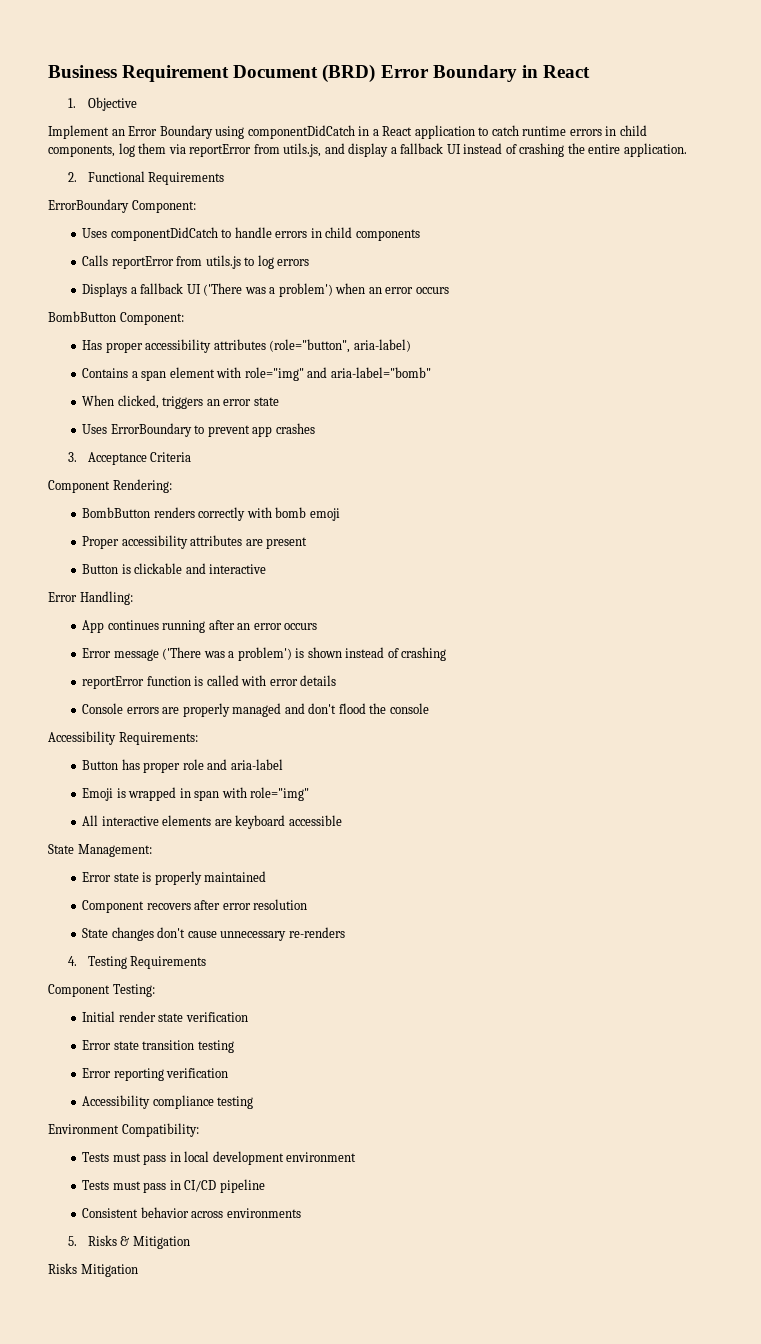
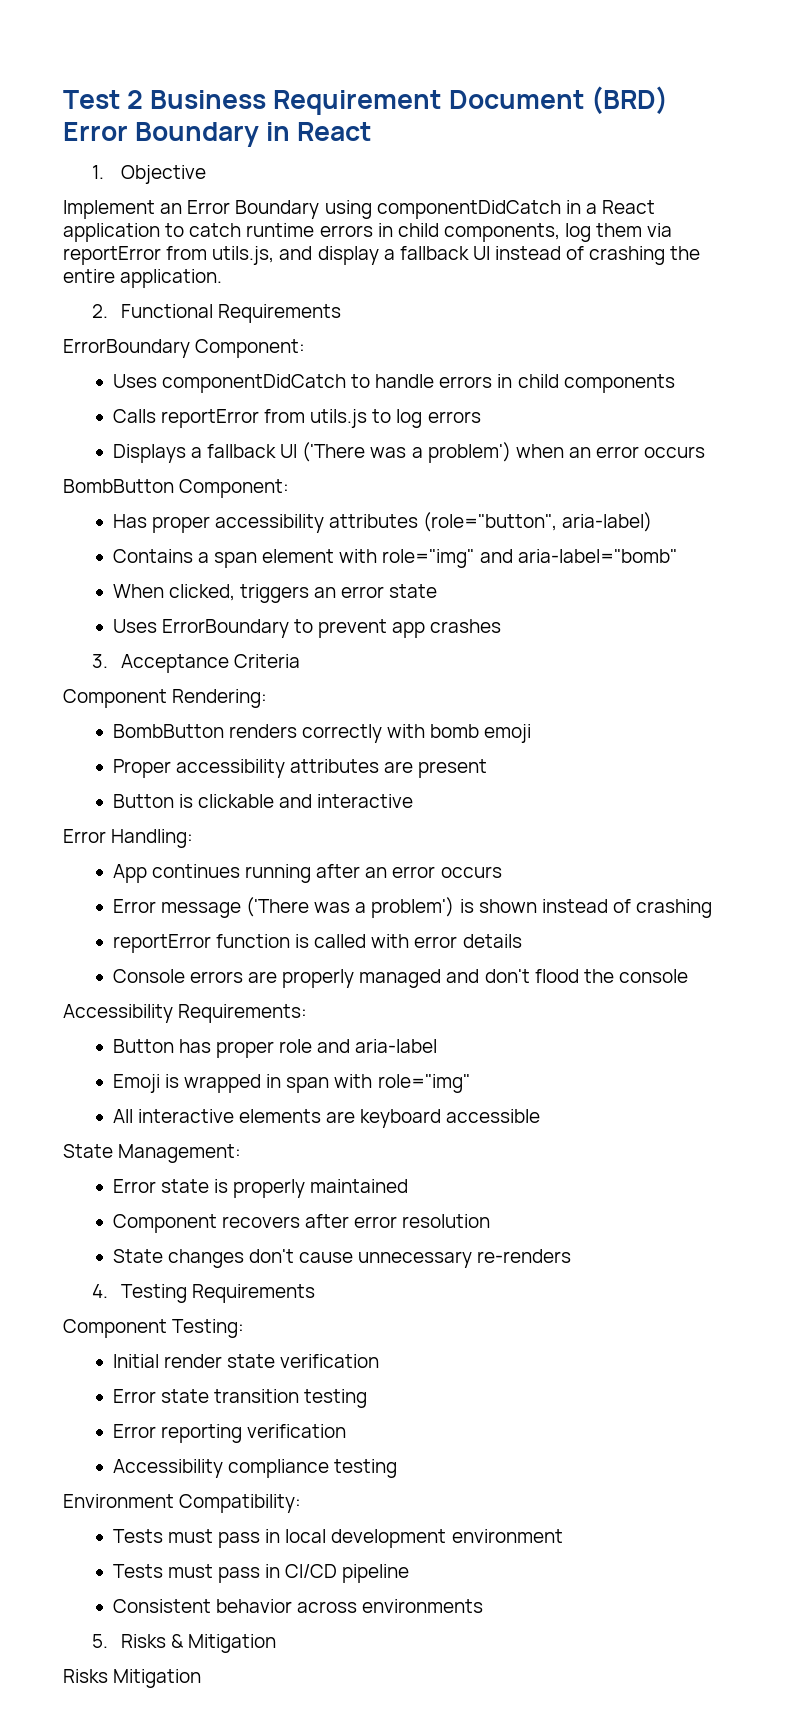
- Business Requirement Document (BRD) Error Boundary in React
+ Test 2 Business Requirement Document (BRD) Error Boundary in React

